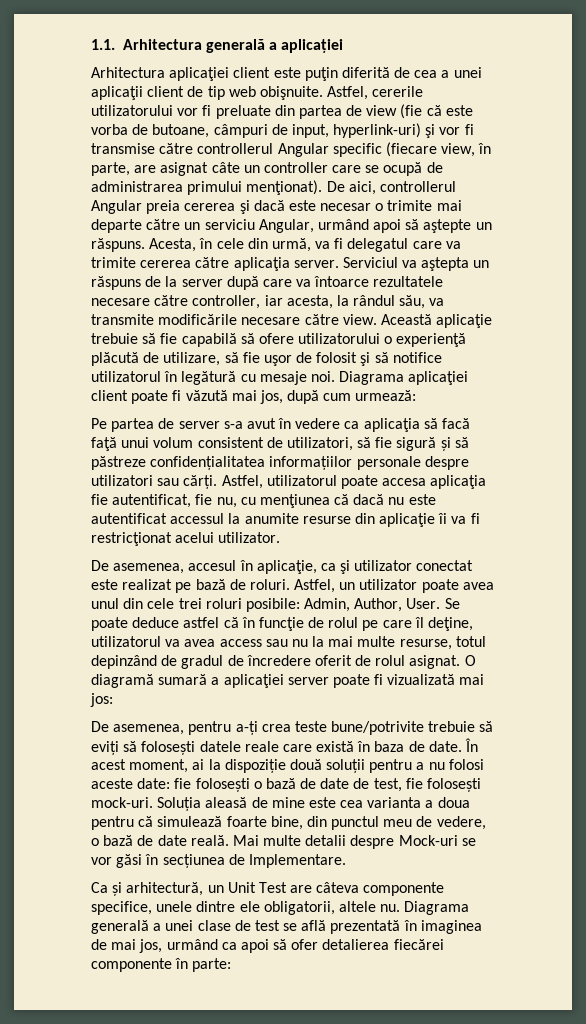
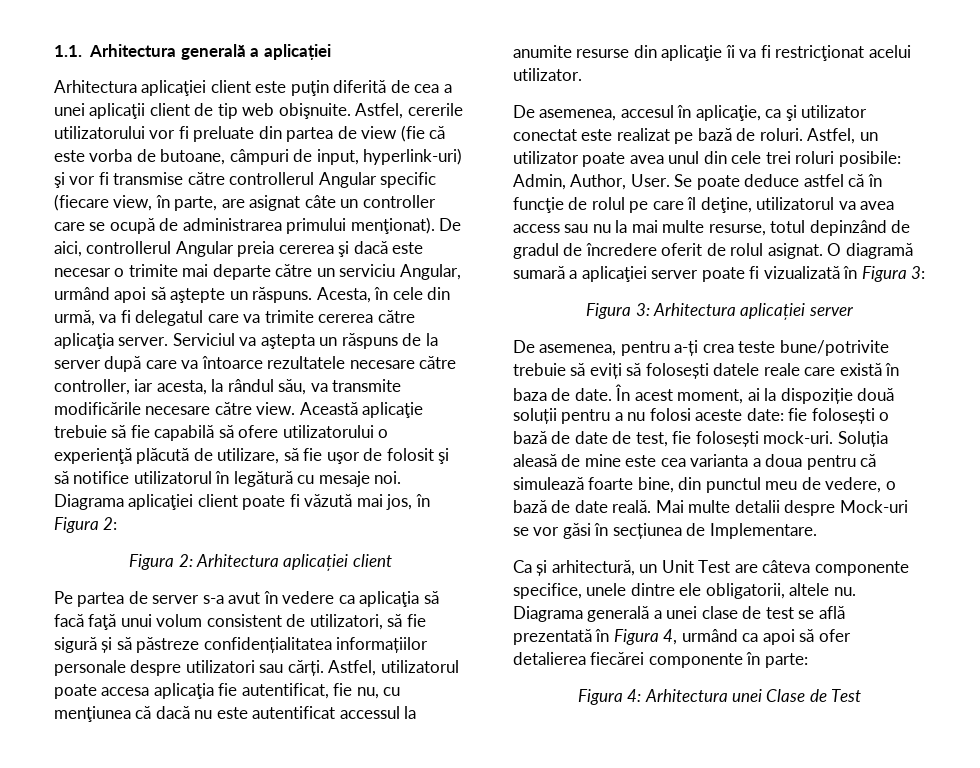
- Diagrama aplicaţiei client poate fi văzută mai jos, după cum urmează:
+ Diagrama aplicaţiei client poate fi văzută mai jos, în Figura 2:
+ Figura 2: Arhitectura aplicației client
- O diagramă sumară a aplicaţiei server poate fi vizualizată mai jos:
+ O diagramă sumară a aplicaţiei server poate fi vizualizată în Figura 3:
+ Figura 3: Arhitectura aplicației server
- Diagrama generală a unei clase de test se află prezentată în imaginea de mai jos, urmând ca apoi să ofer detalierea fiecărei componente în parte:
+ Diagrama generală a unei clase de test se află prezentată în Figura 4, urmând ca apoi să ofer detalierea fiecărei componente în parte:
+ Figura 4: Arhitectura unei Clase de Test

